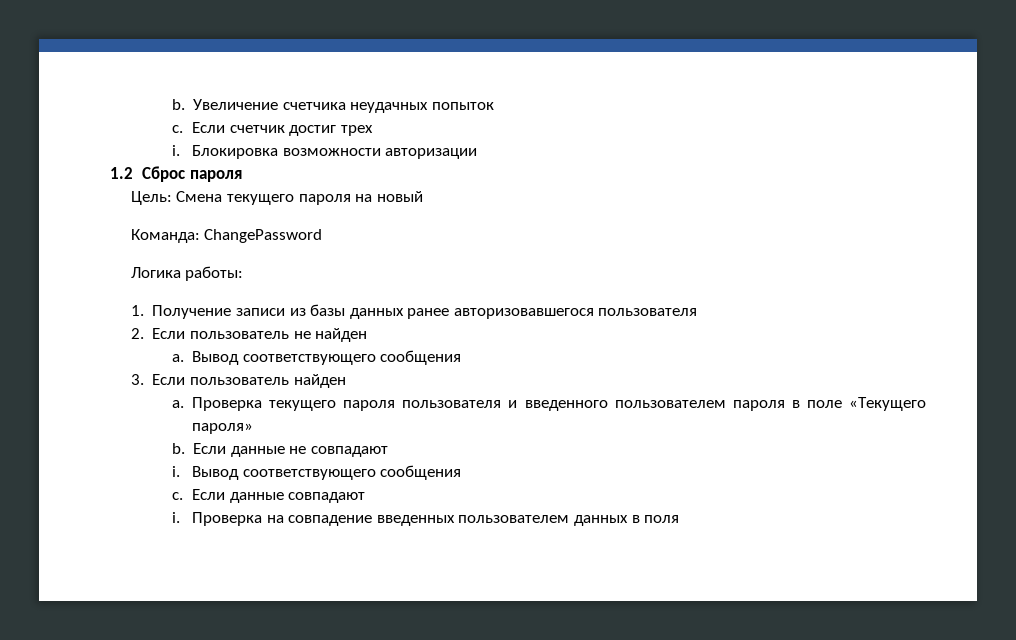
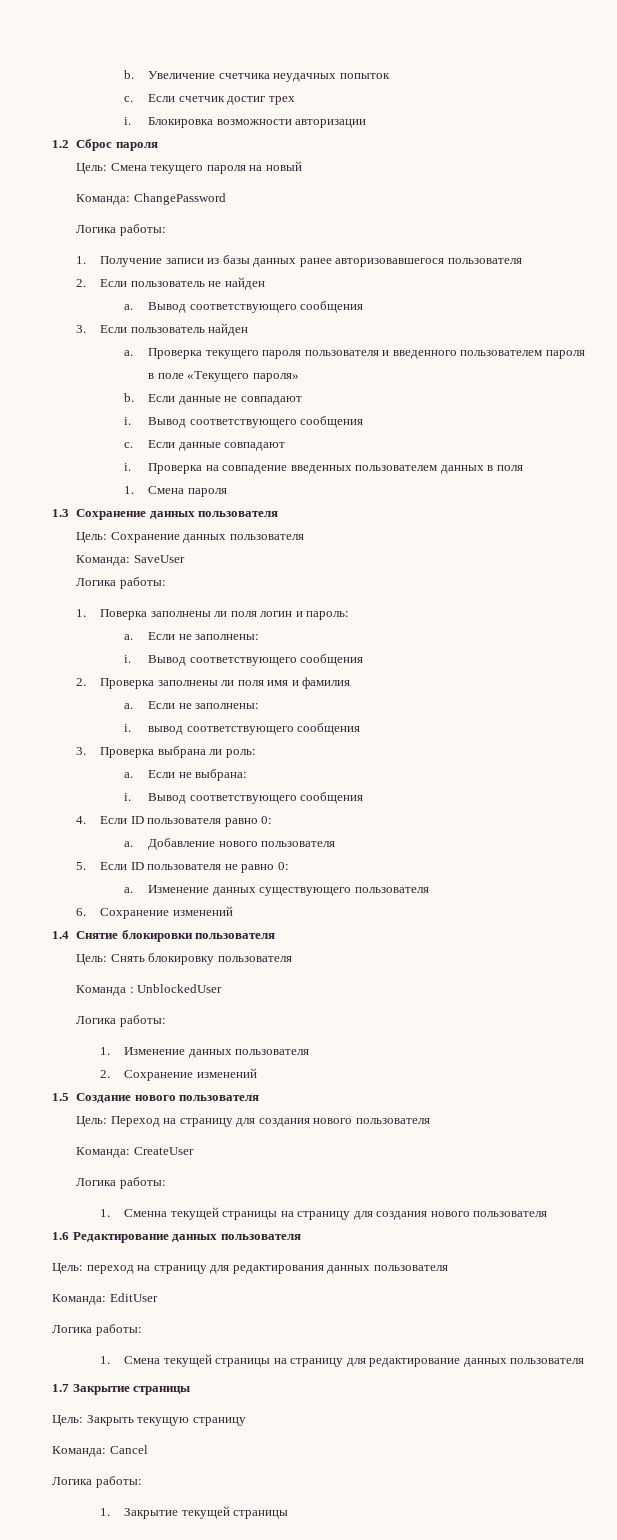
+ 1. Смена пароля
+ 1.3 Сохранение данных пользователя
+ Цель: Сохранение данных пользователя
+ Команда: SaveUser
+ Логика работы:
+ 1. Поверка заполнены ли поля логин и пароль:
+ a. Если не заполнены:
+ i. Вывод соответствующего сообщения
+ 2. Проверка заполнены ли поля имя и фамилия
+ a. Если не заполнены:
+ i. вывод соответствующего сообщения
+ 3. Проверка выбрана ли роль:
+ a. Если не выбрана:
+ i. Вывод соответствующего сообщения
+ 4. Если ID пользователя равно 0:
+ a. Добавление нового пользователя
+ 5. Если ID пользователя не равно 0:
+ a. Изменение данных существующего пользователя
+ 6. Сохранение изменений
+ 1.4 Снятие блокировки пользователя
+ Цель: Снять блокировку пользователя
+ Команда : UnblockedUser
+ Логика работы:
+ 1. Изменение данных пользователя
+ 2. Сохранение изменений
+ 1.5 Создание нового пользователя
+ Цель: Переход на страницу для создания нового пользователя
+ Команда: CreateUser
+ Логика работы:
+ 1. Сменна текущей страницы на страницу для создания нового пользователя
+ 1.6 Редактирование данных пользователя
+ Цель: переход на страницу для редактирования данных пользователя
+ Команда: EditUser
+ Логика работы:
+ 1. Смена текущей страницы на страницу для редактирование данных пользователя
+ 1.7 Закрытие страницы
+ Цель: Закрыть текущую страницу
+ Команда: Cancel
+ Логика работы:
+ 1. Закрытие текущей страницы

